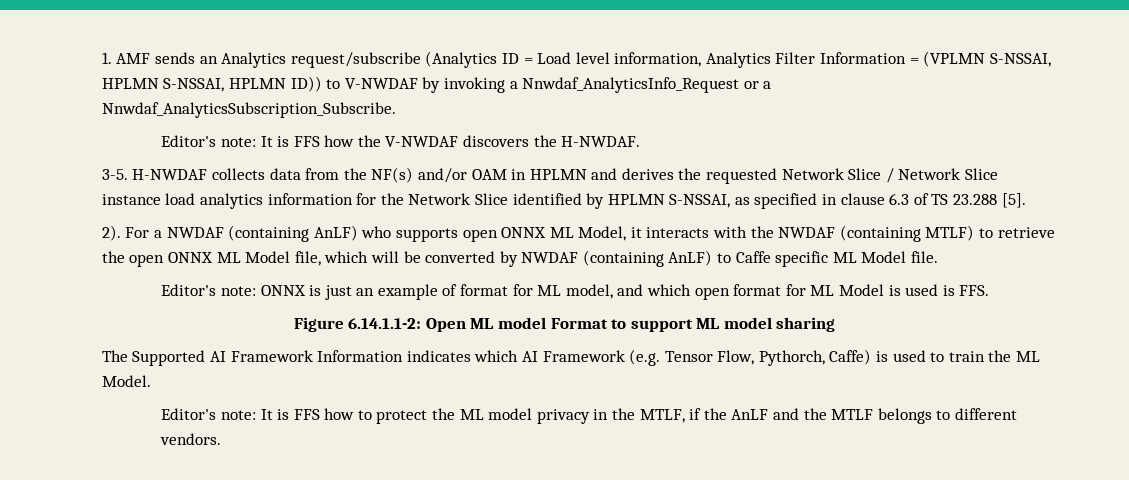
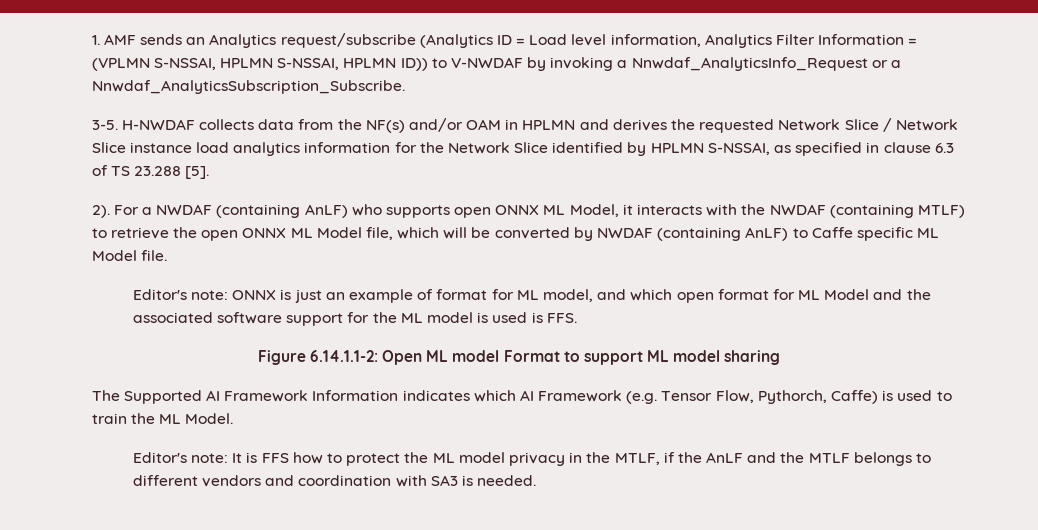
- Editor's note: It is FFS how the V-NWDAF discovers the H-NWDAF.
- Editor's note: ONNX is just an example of format for ML model, and which open format for ML Model is used is FFS.
+ Editor's note: ONNX is just an example of format for ML model, and which open format for ML Model and the associated software support for the ML model is used is FFS.
- Editor's note: It is FFS how to protect the ML model privacy in the MTLF, if the AnLF and the MTLF belongs to different vendors.
+ Editor's note: It is FFS how to protect the ML model privacy in the MTLF, if the AnLF and the MTLF belongs to different vendors and coordination with SA3 is needed.

